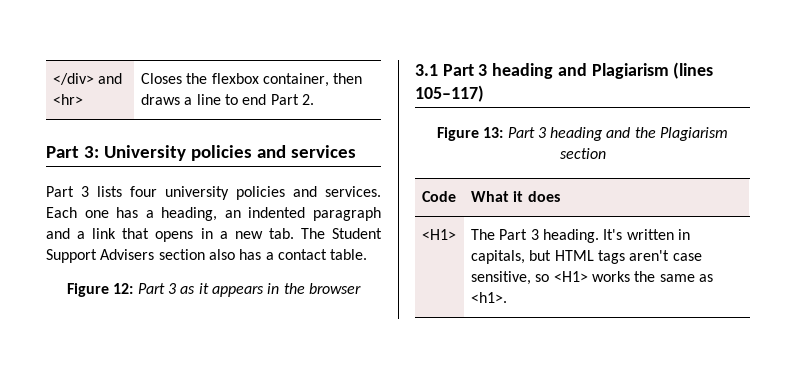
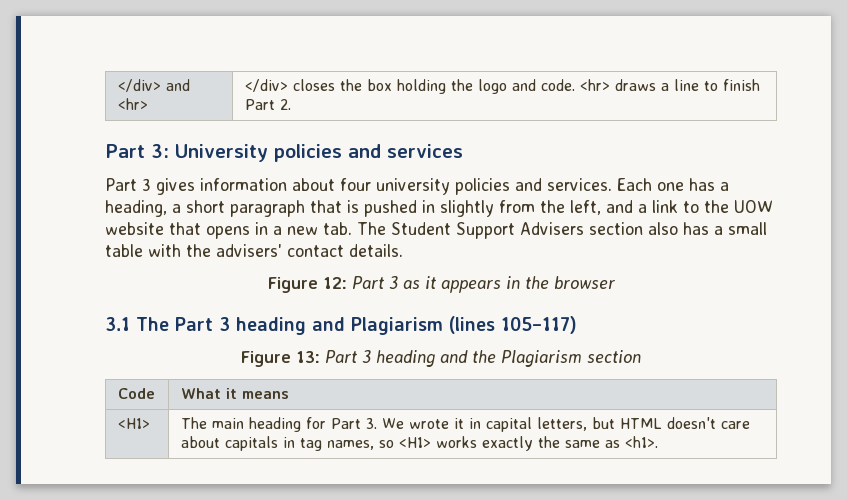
- </div> and <hr> | Closes the flexbox container, then draws a line to end Part 2.
+ </div> and <hr> | </div> closes the box holding the logo and code. <hr> draws a line to finish Part 2.
- Part 3 lists four university policies and services.
+ Part 3 gives information about four university policies and services.
- Each one has a heading, an indented paragraph and a link that opens in a new tab. The Student Support Advisers section also has a contact table.
+ Each one has a heading, a short paragraph that is pushed in slightly from the left, and a link to the UOW website that opens in a new tab. The Student Support Advisers section also has a small table with the advisers' contact details.
- 3.1 Part 3 heading and Plagiarism (lines 105–117)
+ 3.1 The Part 3 heading and Plagiarism (lines 105–117)
- Code | What it does
+ Code | What it means
- <H1> | The Part 3 heading. It's written in capitals, but HTML tags aren't case sensitive, so <H1> works the same as <h1>.
+ <H1> | The main heading for Part 3. We wrote it in capital letters, but HTML doesn't care about capitals in tag names, so <H1> works exactly the same as <h1>.

